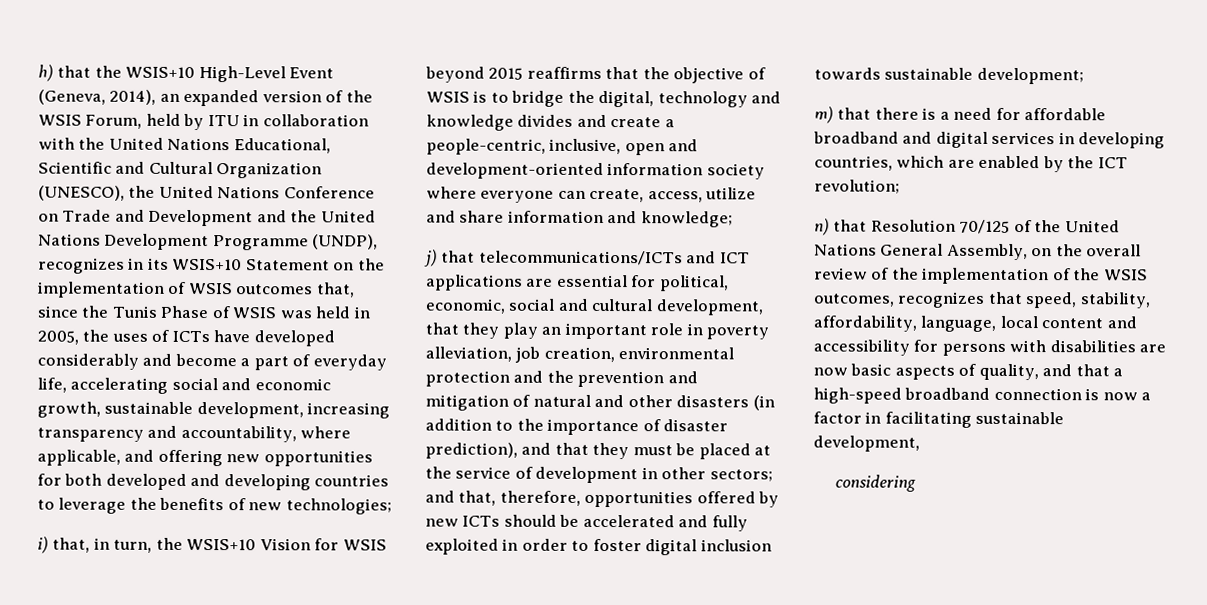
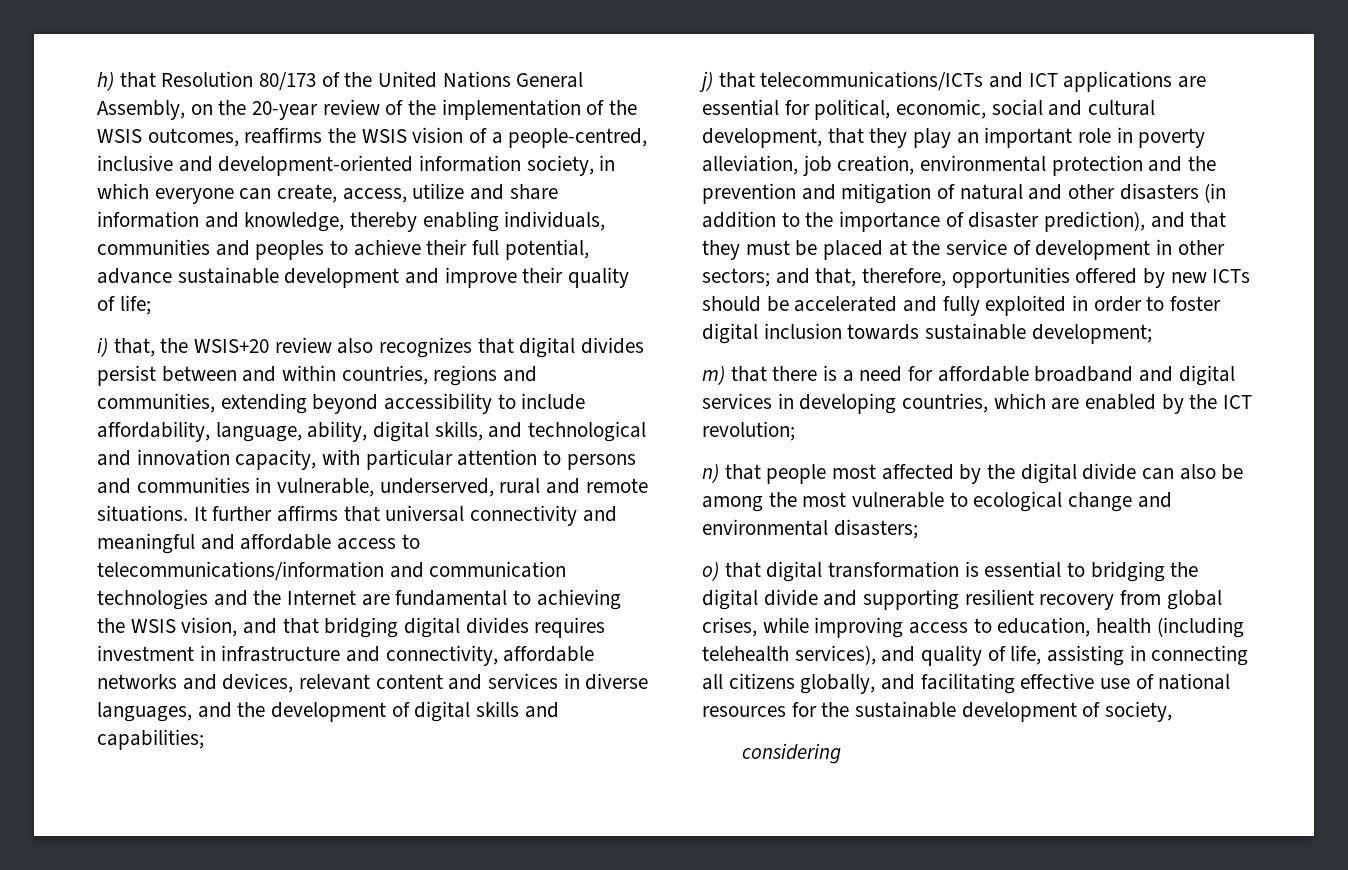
- h) that the WSIS+10 High-Level Event (Geneva, 2014), an expanded version of the WSIS Forum, held by ITU in collaboration with the United Nations Educational, Scientific and Cultural Organization (UNESCO), the United Nations Conference on Trade and Development and the United Nations Development Programme (UNDP), recognizes in its WSIS+10 Statement on the implementation of WSIS outcomes that, since the Tunis Phase of WSIS was held in 2005, the uses of ICTs have developed considerably and become a part of everyday life, accelerating social and economic growth, sustainable development, increasing transparency and accountability, where applicable, and offering new opportunities for both developed and developing countries to leverage the benefits of new technologies;
- i) that, in turn, the WSIS+10 Vision for WSIS beyond 2015 reaffirms that the objective of WSIS is to bridge the digital, technology and knowledge divides and create a people-centric, inclusive, open and development-oriented information society where everyone can create, access, utilize and share information and knowledge;
+ h) that Resolution 80/173 of the United Nations General Assembly, on the 20-year review of the implementation of the WSIS outcomes, reaffirms the WSIS vision of a people-centred, inclusive and development-oriented information society, in which everyone can create, access, utilize and share information and knowledge, thereby enabling individuals, communities and peoples to achieve their full potential, advance sustainable development and improve their quality of life;
+ i) that, the WSIS+20 review also recognizes that digital divides persist between and within countries, regions and communities, extending beyond accessibility to include affordability, language, ability, digital skills, and technological and innovation capacity, with particular attention to persons and communities in vulnerable, underserved, rural and remote situations. It further affirms that universal connectivity and meaningful and affordable access to telecommunications/information and communication technologies and the Internet are fundamental to achieving the WSIS vision, and that bridging digital divides requires investment in infrastructure and connectivity, affordable networks and devices, relevant content and services in diverse languages, and the development of digital skills and capabilities;
- n) that Resolution 70/125 of the United Nations General Assembly, on the overall review of the implementation of the WSIS outcomes, recognizes that speed, stability, affordability, language, local content and accessibility for persons with disabilities are now basic aspects of quality, and that a high-speed broadband connection is now a factor in facilitating sustainable development,
+ n) that people most affected by the digital divide can also be among the most vulnerable to ecological change and environmental disasters;
+ o) that digital transformation is essential to bridging the digital divide and supporting resilient recovery from global crises, while improving access to education, health (including telehealth services), and quality of life, assisting in connecting all citizens globally, and facilitating effective use of national resources for the sustainable development of society,

